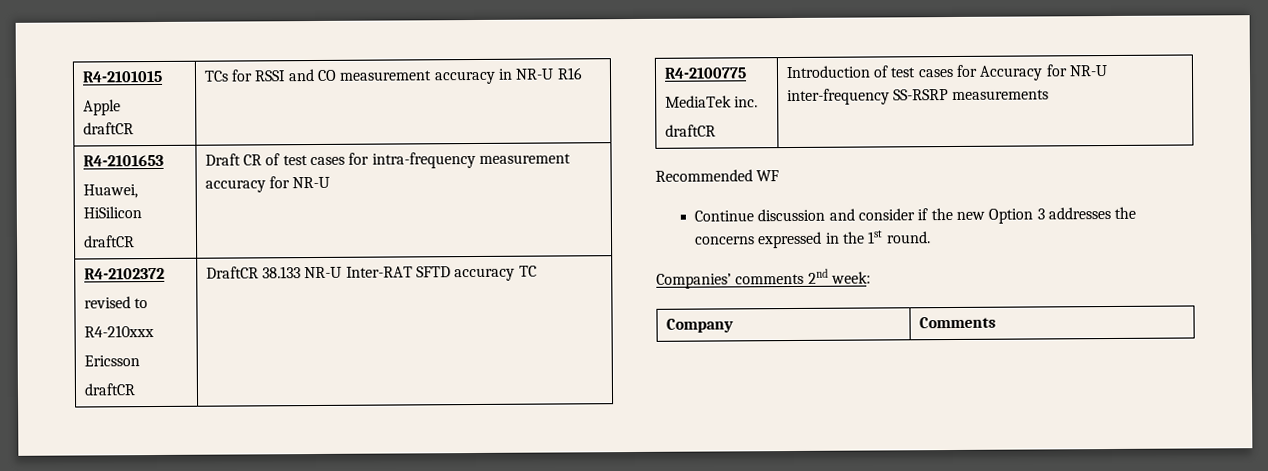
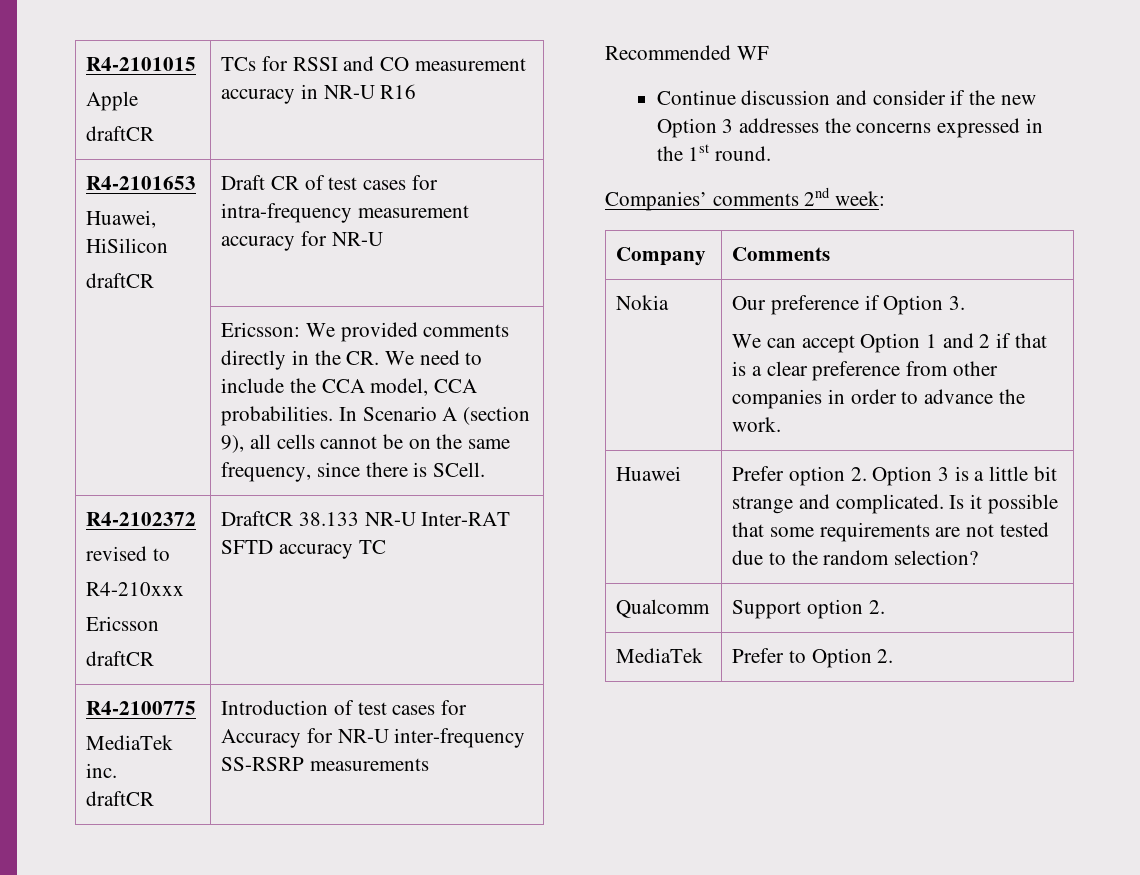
+ | Ericsson: We provided comments directly in the CR. We need to include the CCA model, CCA probabilities. In Scenario A (section 9), all cells cannot be on the same frequency, since there is SCell.
+ Nokia | Our preference if Option 3.
+ We can accept Option 1 and 2 if that is a clear preference from other companies in order to advance the work.
+ Huawei | Prefer option 2. Option 3 is a little bit strange and complicated. Is it possible that some requirements are not tested due to the random selection?
+ Qualcomm | Support option 2.
+ MediaTek | Prefer to Option 2.

